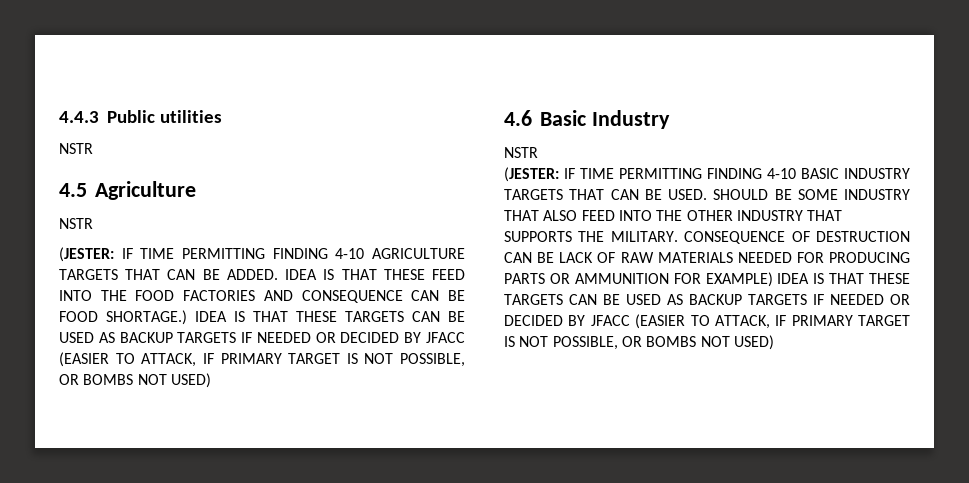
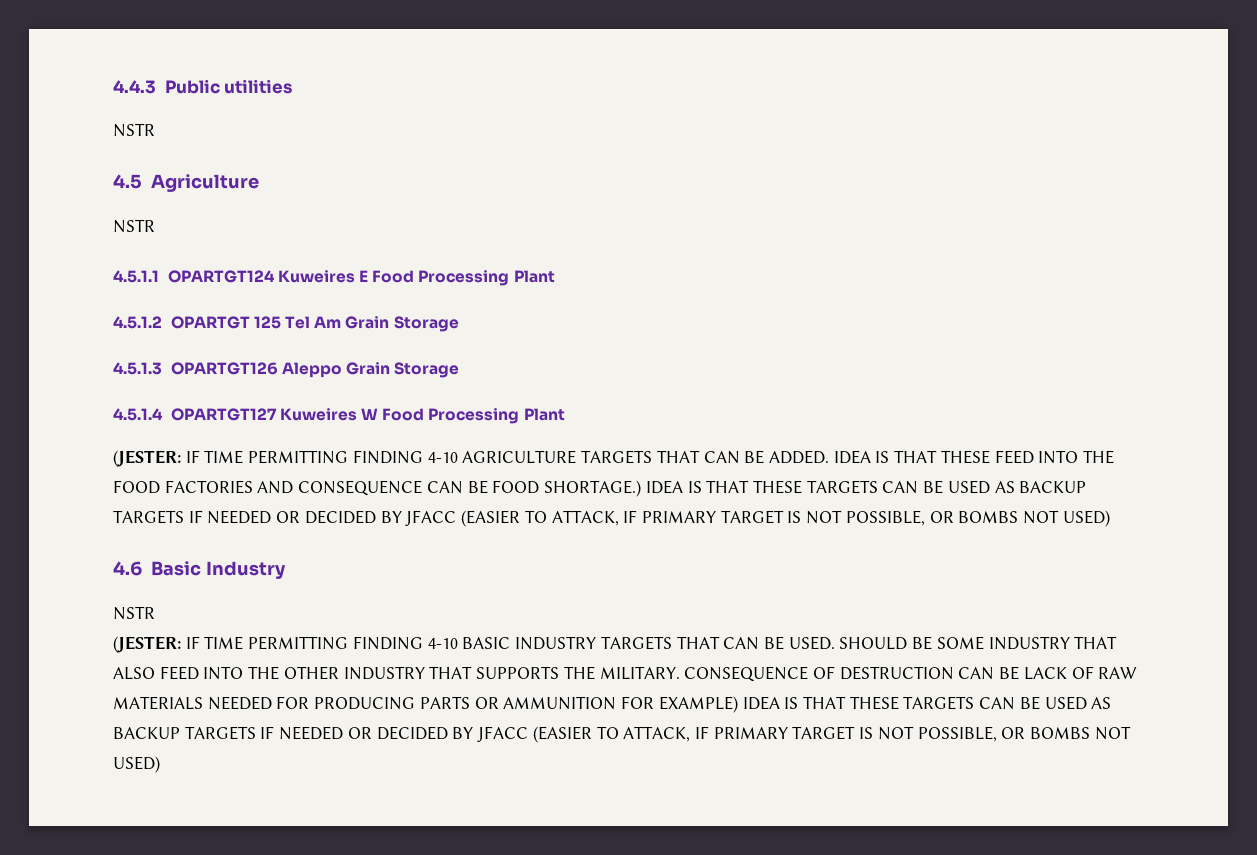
+ 4.5.1.1 OPARTGT124 Kuweires E Food Processing Plant
+ 4.5.1.2 OPARTGT 125 Tel Am Grain Storage
+ 4.5.1.3 OPARTGT126 Aleppo Grain Storage
+ 4.5.1.4 OPARTGT127 Kuweires W Food Processing Plant

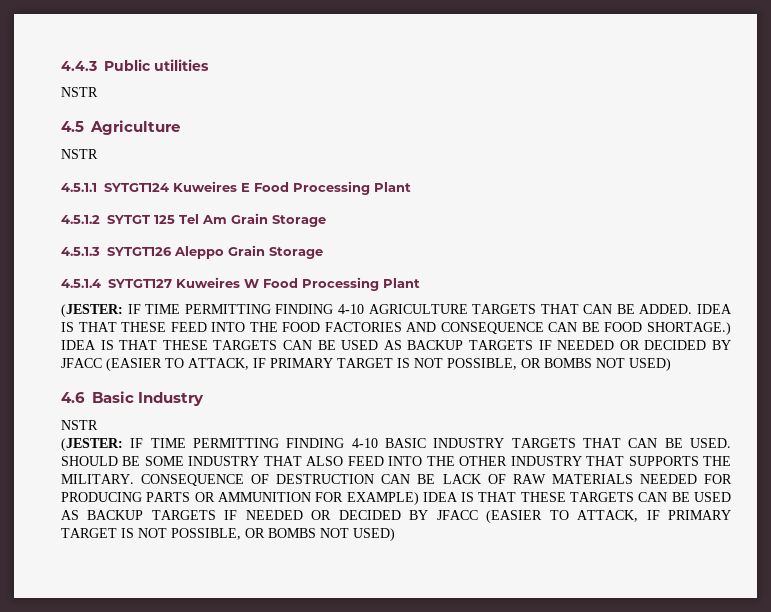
- 4.5.1.1 OPARTGT124 Kuweires E Food Processing Plant
+ 4.5.1.1 SYTGT124 Kuweires E Food Processing Plant
- 4.5.1.2 OPARTGT 125 Tel Am Grain Storage
+ 4.5.1.2 SYTGT 125 Tel Am Grain Storage
- 4.5.1.3 OPARTGT126 Aleppo Grain Storage
+ 4.5.1.3 SYTGT126 Aleppo Grain Storage
- 4.5.1.4 OPARTGT127 Kuweires W Food Processing Plant
+ 4.5.1.4 SYTGT127 Kuweires W Food Processing Plant

